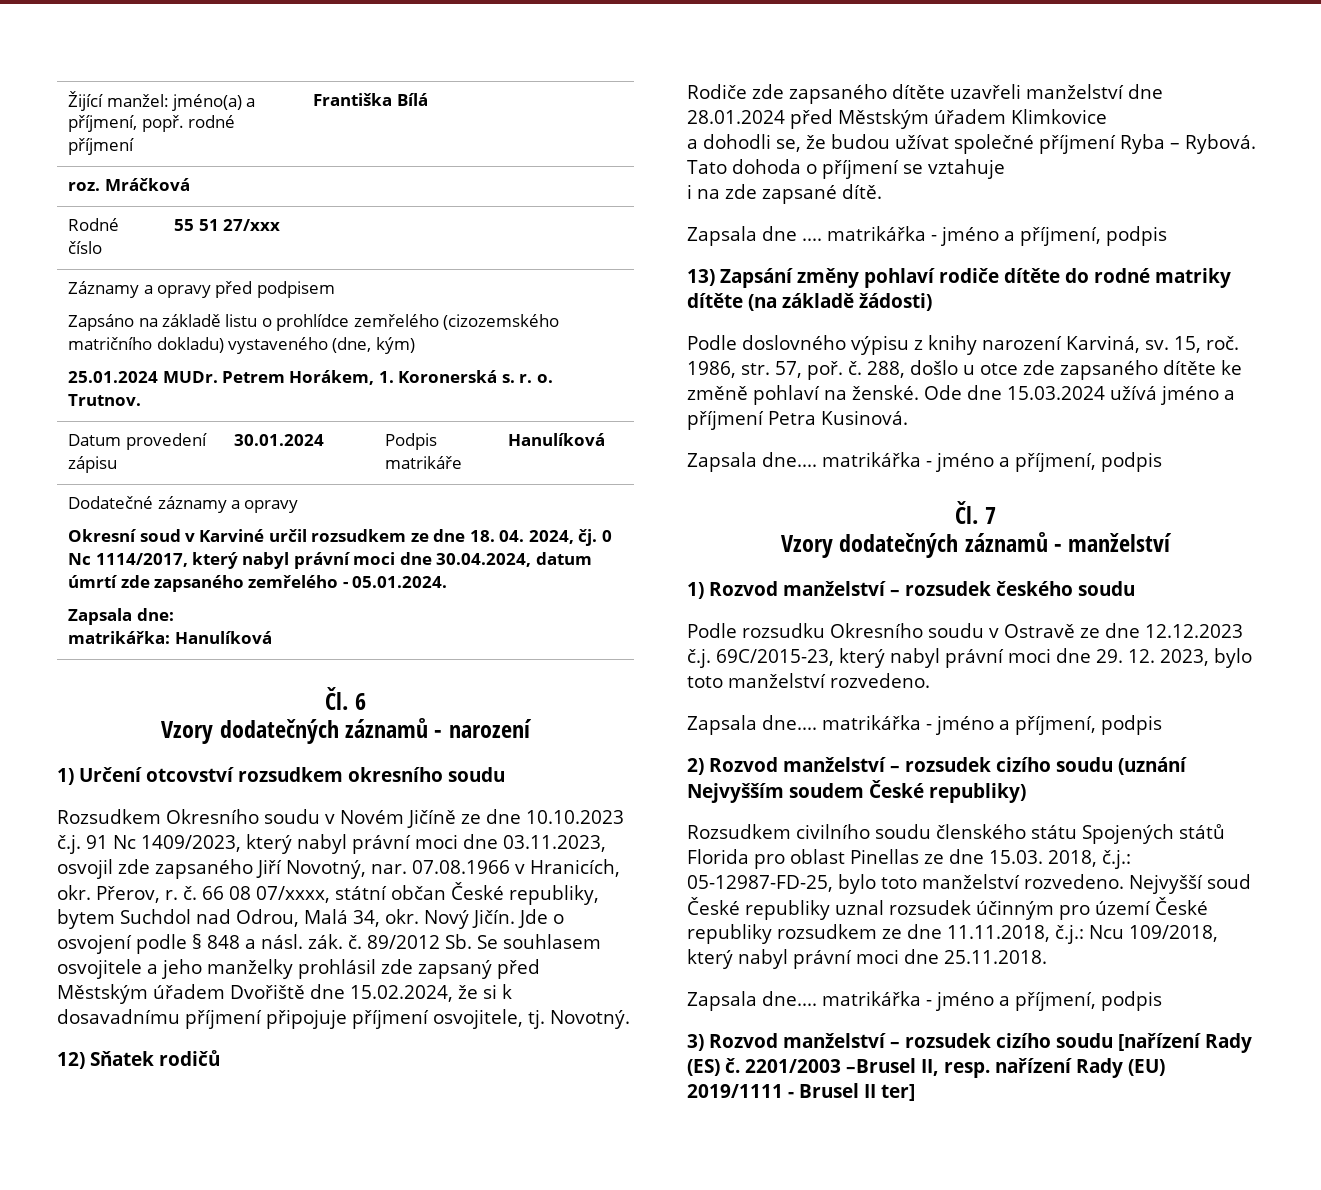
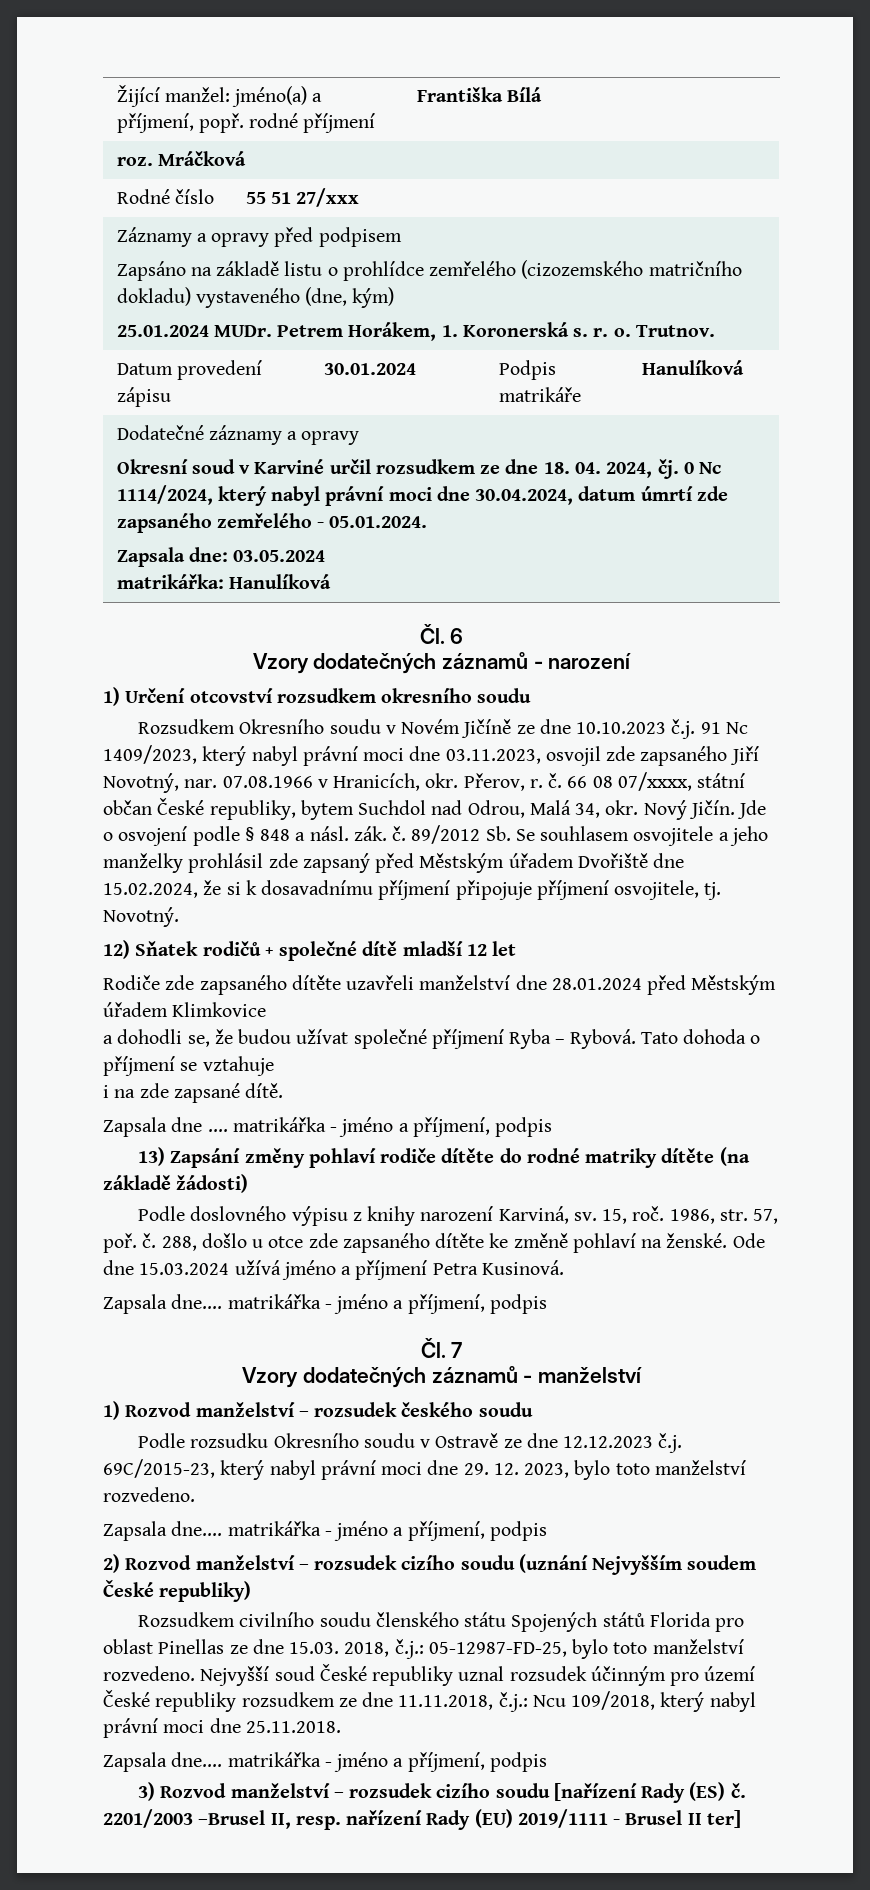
  Dodatečné záznamy a opravy
- Okresní soud v Karviné určil rozsudkem ze dne 18. 04. 2024, čj. 0 Nc 1114/2017, který nabyl právní moci dne 30.04.2024, datum úmrtí zde zapsaného zemřelého - 05.01.2024.
- Zapsala dne:
+ Okresní soud v Karviné určil rozsudkem ze dne 18. 04. 2024, čj. 0 Nc 1114/2024, který nabyl právní moci dne 30.04.2024, datum úmrtí zde zapsaného zemřelého - 05.01.2024.
+ Zapsala dne: 03.05.2024
- 12) Sňatek rodičů
+ 12) Sňatek rodičů + společné dítě mladší 12 let

